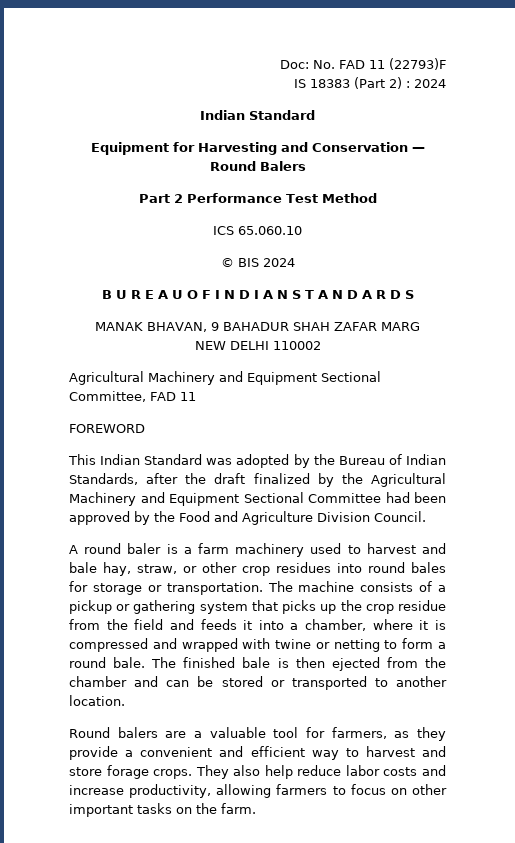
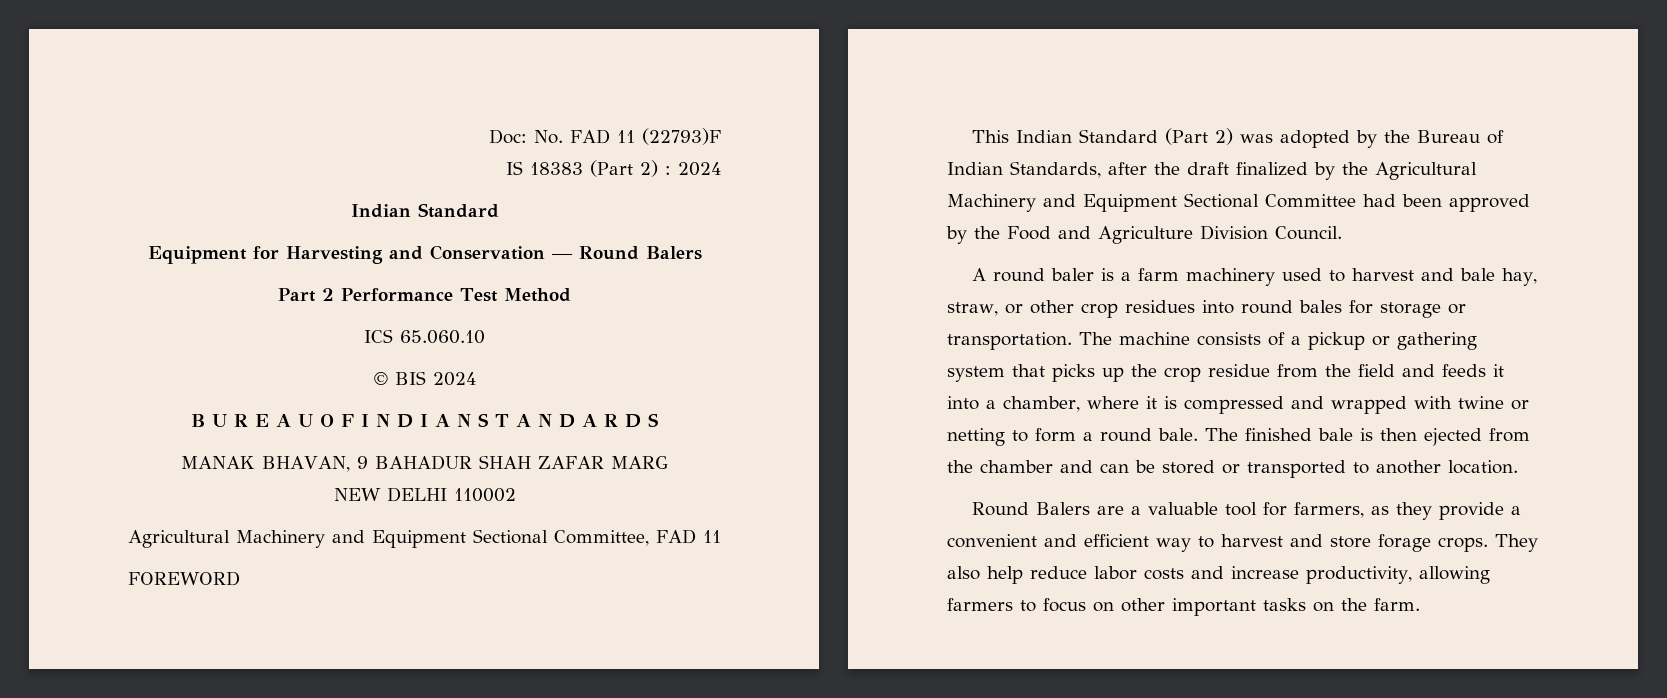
- This Indian Standard was adopted by the Bureau of Indian Standards, after the draft finalized by the Agricultural Machinery and Equipment Sectional Committee had been approved by the Food and Agriculture Division Council.
+ This Indian Standard (Part 2) was adopted by the Bureau of Indian Standards, after the draft finalized by the Agricultural Machinery and Equipment Sectional Committee had been approved by the Food and Agriculture Division Council.
- Round balers are a valuable tool for farmers, as they provide a convenient and efficient way to harvest and store forage crops.
+ Round Balers are a valuable tool for farmers, as they provide a convenient and efficient way to harvest and store forage crops.

